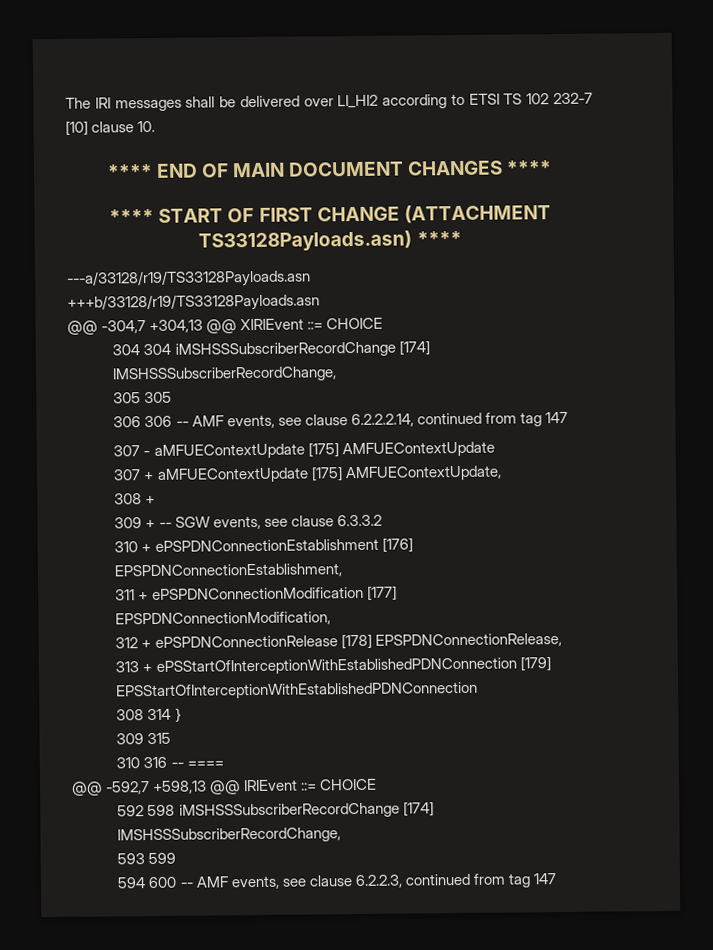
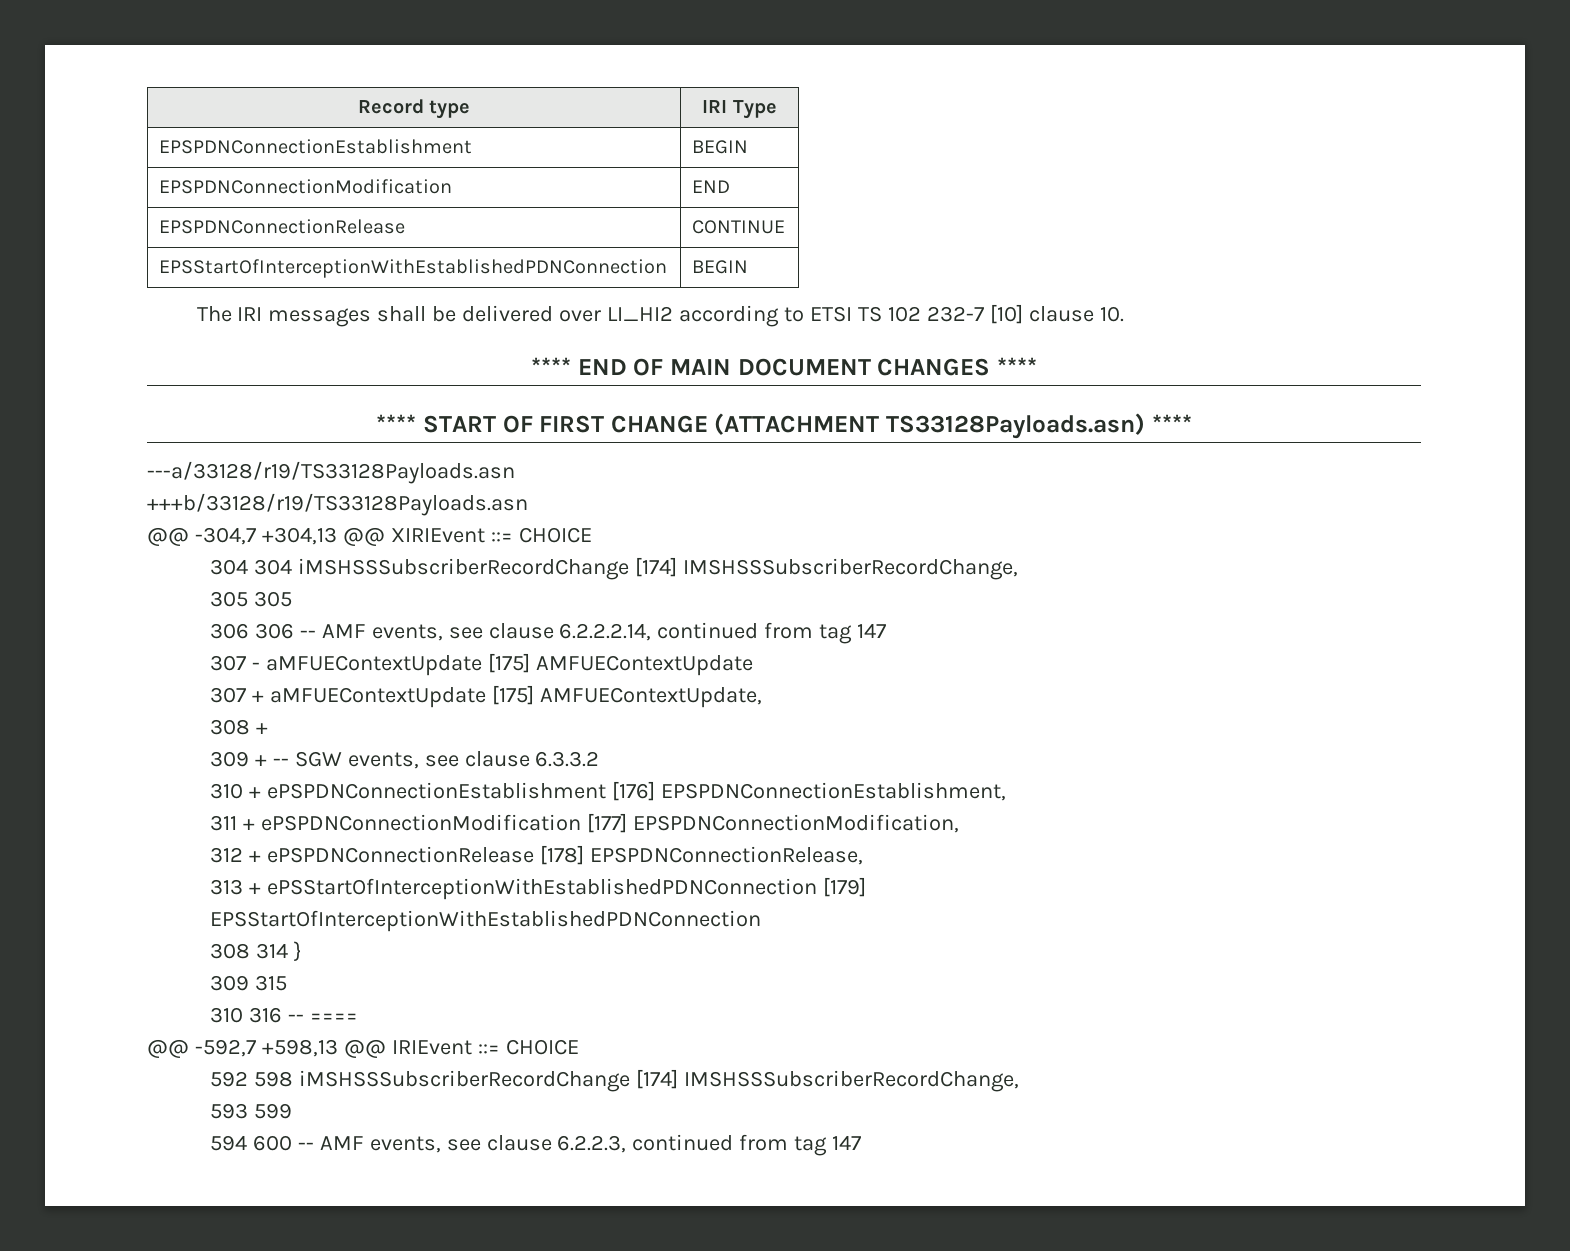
+ Record type | IRI Type
+ EPSPDNConnectionEstablishment | BEGIN
+ EPSPDNConnectionModification | END
+ EPSPDNConnectionRelease | CONTINUE
+ EPSStartOfInterceptionWithEstablishedPDNConnection | BEGIN

